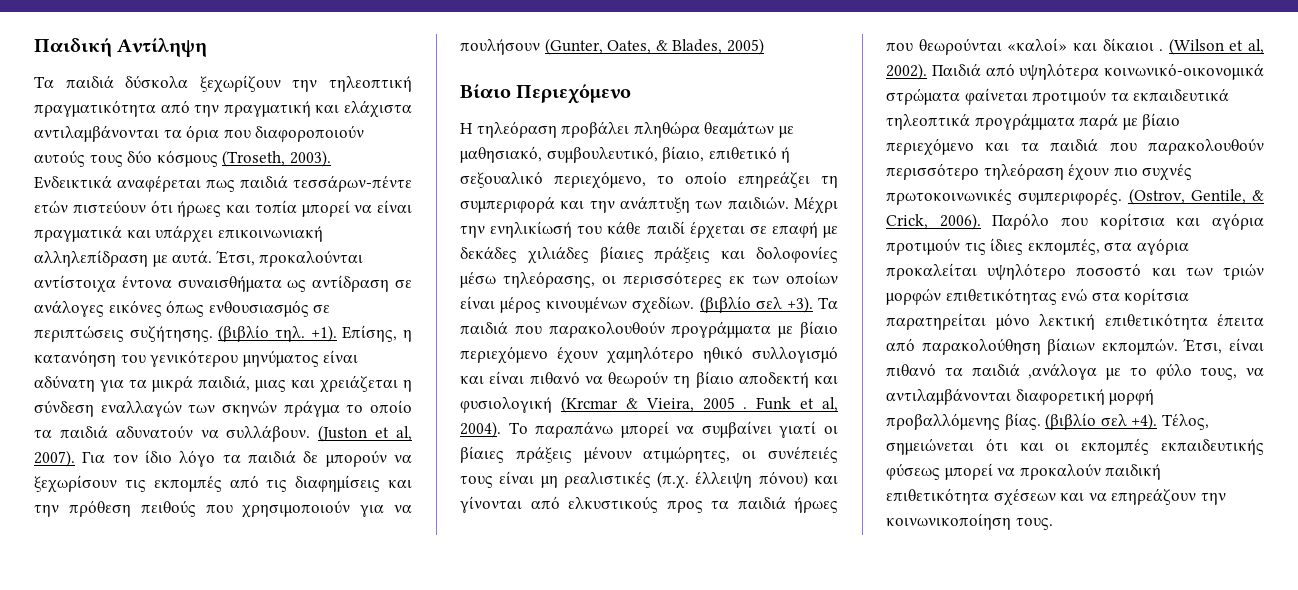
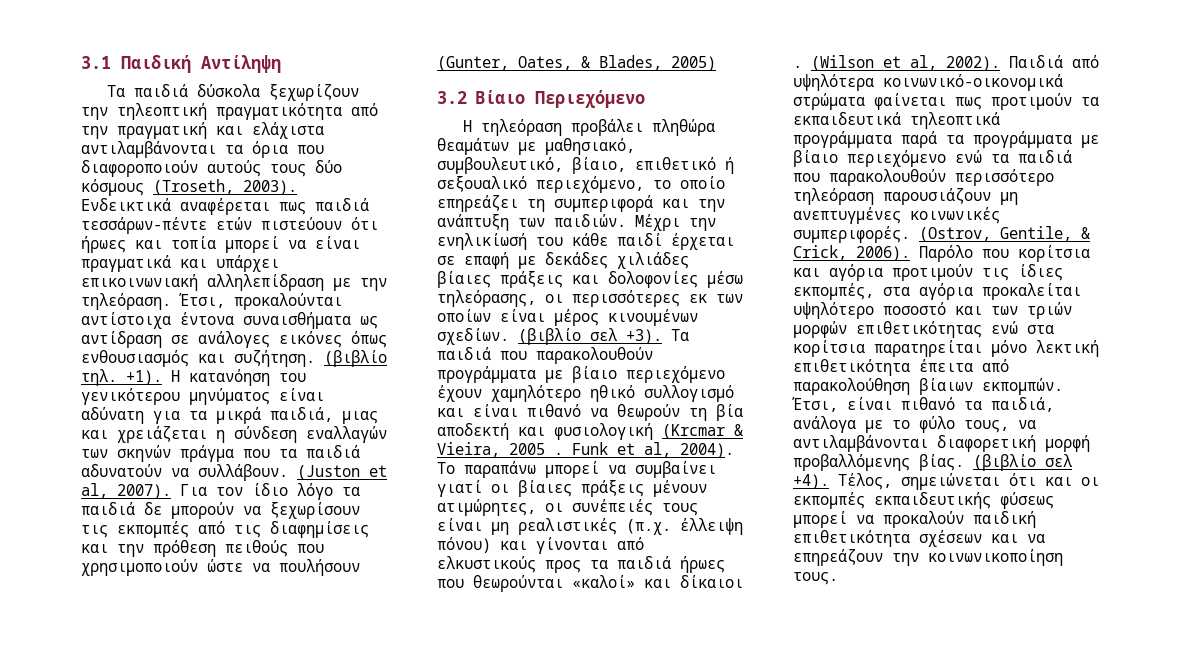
- Παιδική Αντίληψη
+ 3.1 Παιδική Αντίληψη
- Ενδεικτικά αναφέρεται πως παιδιά τεσσάρων-πέντε ετών πιστεύουν ότι ήρωες και τοπία μπορεί να είναι πραγματικά και υπάρχει επικοινωνιακή αλληλεπίδραση με αυτά.
+ Ενδεικτικά αναφέρεται πως παιδιά τεσσάρων-πέντε ετών πιστεύουν ότι ήρωες και τοπία μπορεί να είναι πραγματικά και υπάρχει επικοινωνιακή αλληλεπίδραση με την τηλεόραση.
- Έτσι, προκαλούνται αντίστοιχα έντονα συναισθήματα ως αντίδραση σε ανάλογες εικόνες όπως ενθουσιασμός σε περιπτώσεις συζήτησης.
+ Έτσι, προκαλούνται αντίστοιχα έντονα συναισθήματα ως αντίδραση σε ανάλογες εικόνες όπως ενθουσιασμός και συζήτηση.
- Επίσης, η κατανόηση του γενικότερου μηνύματος είναι αδύνατη για τα μικρά παιδιά, μιας και χρειάζεται η σύνδεση εναλλαγών των σκηνών πράγμα το οποίο τα παιδιά αδυνατούν να συλλάβουν.
+ Η κατανόηση του γενικότερου μηνύματος είναι αδύνατη για τα μικρά παιδιά, μιας και χρειάζεται η σύνδεση εναλλαγών των σκηνών πράγμα που τα παιδιά αδυνατούν να συλλάβουν.
- Για τον ίδιο λόγο τα παιδιά δε μπορούν να ξεχωρίσουν τις εκπομπές από τις διαφημίσεις και την πρόθεση πειθούς που χρησιμοποιούν για να πουλήσουν (Gunter, Oates, & Blades, 2005)
+ Για τον ίδιο λόγο τα παιδιά δε μπορούν να ξεχωρίσουν τις εκπομπές από τις διαφημίσεις και την πρόθεση πειθούς που χρησιμοποιούν ώστε να πουλήσουν (Gunter, Oates, & Blades, 2005)
- Βίαιο Περιεχόμενο
+ 3.2 Βίαιο Περιεχόμενο
- Τα παιδιά που παρακολουθούν προγράμματα με βίαιο περιεχόμενο έχουν χαμηλότερο ηθικό συλλογισμό και είναι πιθανό να θεωρούν τη βίαιο αποδεκτή και φυσιολογική (Krcmar & Vieira, 2005 .
+ Τα παιδιά που παρακολουθούν προγράμματα με βίαιο περιεχόμενο έχουν χαμηλότερο ηθικό συλλογισμό και είναι πιθανό να θεωρούν τη βία αποδεκτή και φυσιολογική (Krcmar & Vieira, 2005 .
- Παιδιά από υψηλότερα κοινωνικό-οικονομικά στρώματα φαίνεται προτιμούν τα εκπαιδευτικά τηλεοπτικά προγράμματα παρά με βίαιο περιεχόμενο και τα παιδιά που παρακολουθούν περισσότερο τηλεόραση έχουν πιο συχνές πρωτοκοινωνικές συμπεριφορές.
+ Παιδιά από υψηλότερα κοινωνικό-οικονομικά στρώματα φαίνεται πως προτιμούν τα εκπαιδευτικά τηλεοπτικά προγράμματα παρά τα προγράμματα με βίαιο περιεχόμενο ενώ τα παιδιά που παρακολουθούν περισσότερο τηλεόραση παρουσιάζουν μη ανεπτυγμένες κοινωνικές συμπεριφορές.
- Έτσι, είναι πιθανό τα παιδιά ,ανάλογα με το φύλο τους, να αντιλαμβάνονται διαφορετική μορφή προβαλλόμενης βίας.
+ Έτσι, είναι πιθανό τα παιδιά, ανάλογα με το φύλο τους, να αντιλαμβάνονται διαφορετική μορφή προβαλλόμενης βίας.

